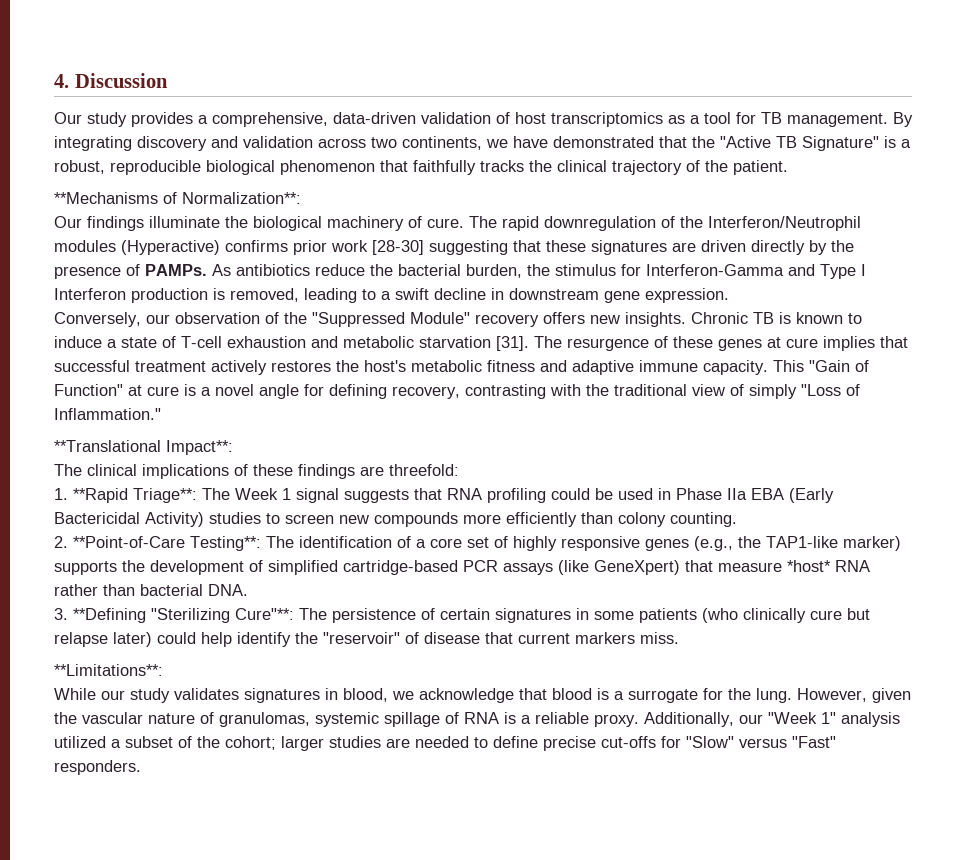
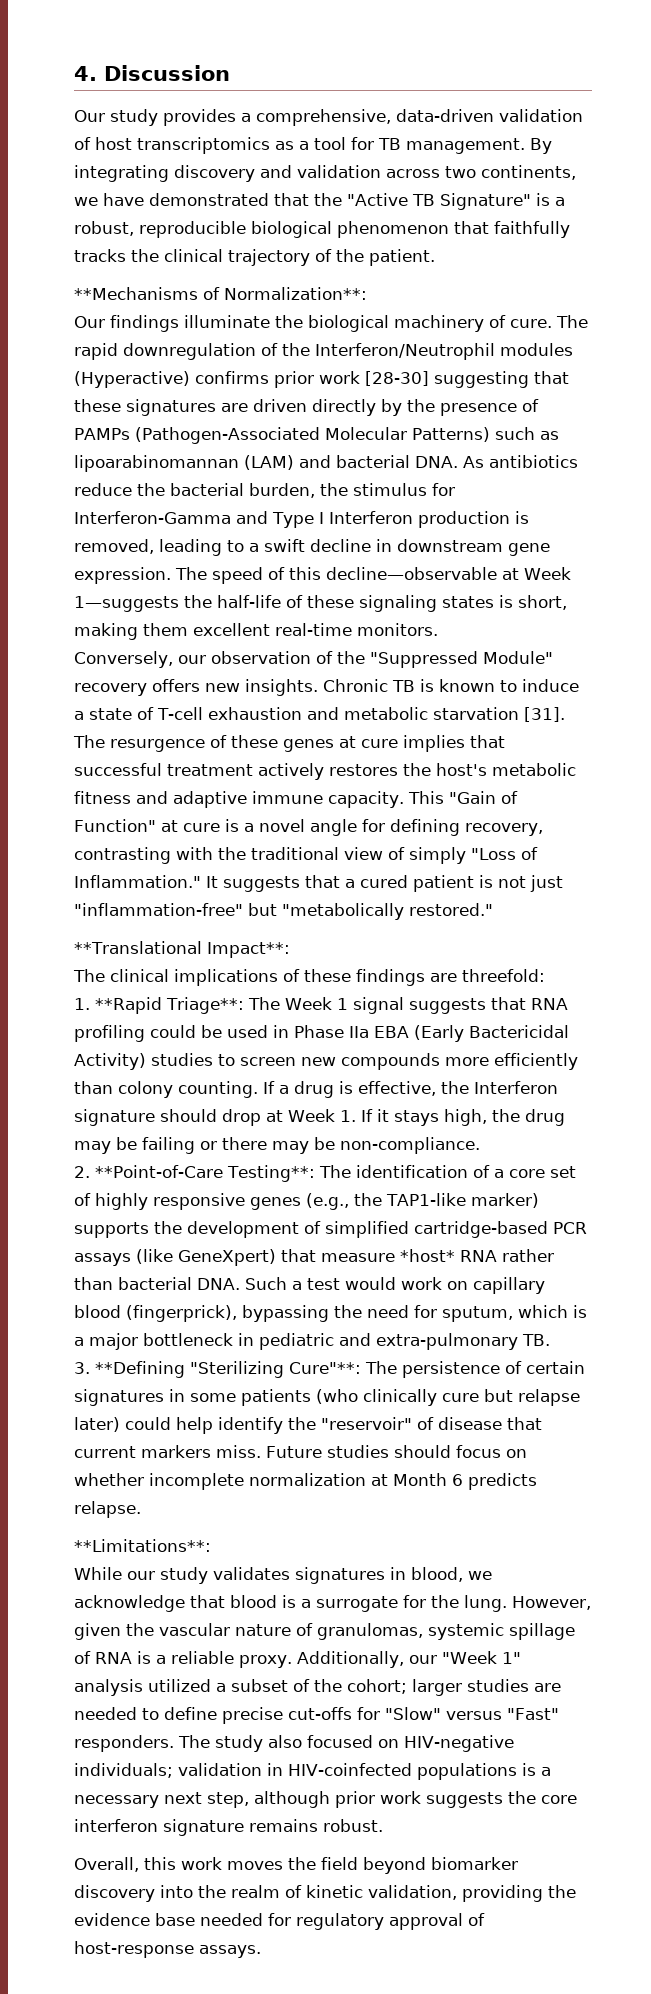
- The rapid downregulation of the Interferon/Neutrophil modules (Hyperactive) confirms prior work [28-30] suggesting that these signatures are driven directly by the presence of PAMPs. As antibiotics reduce the bacterial burden, the stimulus for Interferon-Gamma and Type I Interferon production is removed, leading to a swift decline in downstream gene expression.
+ The rapid downregulation of the Interferon/Neutrophil modules (Hyperactive) confirms prior work [28-30] suggesting that these signatures are driven directly by the presence of PAMPs (Pathogen-Associated Molecular Patterns) such as lipoarabinomannan (LAM) and bacterial DNA. As antibiotics reduce the bacterial burden, the stimulus for Interferon-Gamma and Type I Interferon production is removed, leading to a swift decline in downstream gene expression. The speed of this decline—observable at Week 1—suggests the half-life of these signaling states is short, making them excellent real-time monitors.
+ It suggests that a cured patient is not just "inflammation-free" but "metabolically restored."
+ If a drug is effective, the Interferon signature should drop at Week 1. If it stays high, the drug may be failing or there may be non-compliance.
- 2. **Point-of-Care Testing**: The identification of a core set of highly responsive genes (e.g., the TAP1-like marker) supports the development of simplified cartridge-based PCR assays (like GeneXpert) that measure *host* RNA rather than bacterial DNA.
+ 2. **Point-of-Care Testing**: The identification of a core set of highly responsive genes (e.g., the TAP1-like marker) supports the development of simplified cartridge-based PCR assays (like GeneXpert) that measure *host* RNA rather than bacterial DNA. Such a test would work on capillary blood (fingerprick), bypassing the need for sputum, which is a major bottleneck in pediatric and extra-pulmonary TB.
+ Future studies should focus on whether incomplete normalization at Month 6 predicts relapse.
+ The study also focused on HIV-negative individuals; validation in HIV-coinfected populations is a necessary next step, although prior work suggests the core interferon signature remains robust.
+ Overall, this work moves the field beyond biomarker discovery into the realm of kinetic validation, providing the evidence base needed for regulatory approval of host-response assays.

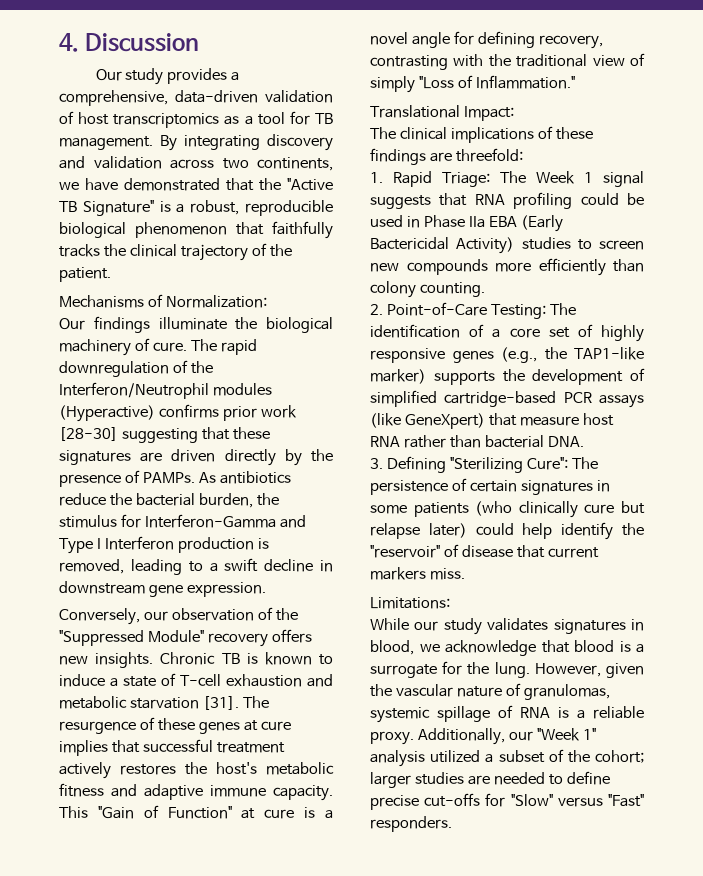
- **Mechanisms of Normalization**:
+ Mechanisms of Normalization:
- The rapid downregulation of the Interferon/Neutrophil modules (Hyperactive) confirms prior work [28-30] suggesting that these signatures are driven directly by the presence of PAMPs (Pathogen-Associated Molecular Patterns) such as lipoarabinomannan (LAM) and bacterial DNA. As antibiotics reduce the bacterial burden, the stimulus for Interferon-Gamma and Type I Interferon production is removed, leading to a swift decline in downstream gene expression. The speed of this decline—observable at Week 1—suggests the half-life of these signaling states is short, making them excellent real-time monitors.
+ The rapid downregulation of the Interferon/Neutrophil modules (Hyperactive) confirms prior work [28-30] suggesting that these signatures are driven directly by the presence of PAMPs. As antibiotics reduce the bacterial burden, the stimulus for Interferon-Gamma and Type I Interferon production is removed, leading to a swift decline in downstream gene expression.
- This "Gain of Function" at cure is a novel angle for defining recovery, contrasting with the traditional view of simply "Loss of Inflammation." It suggests that a cured patient is not just "inflammation-free" but "metabolically restored."
- **Translational Impact**:
+ This "Gain of Function" at cure is a novel angle for defining recovery, contrasting with the traditional view of simply "Loss of Inflammation."
+ Translational Impact:
- 1. **Rapid Triage**: The Week 1 signal suggests that RNA profiling could be used in Phase IIa EBA (Early Bactericidal Activity) studies to screen new compounds more efficiently than colony counting. If a drug is effective, the Interferon signature should drop at Week 1. If it stays high, the drug may be failing or there may be non-compliance.
+ 1. Rapid Triage: The Week 1 signal suggests that RNA profiling could be used in Phase IIa EBA (Early Bactericidal Activity) studies to screen new compounds more efficiently than colony counting.
- 2. **Point-of-Care Testing**: The identification of a core set of highly responsive genes (e.g., the TAP1-like marker) supports the development of simplified cartridge-based PCR assays (like GeneXpert) that measure *host* RNA rather than bacterial DNA. Such a test would work on capillary blood (fingerprick), bypassing the need for sputum, which is a major bottleneck in pediatric and extra-pulmonary TB.
- 3. **Defining "Sterilizing Cure"**: The persistence of certain signatures in some patients (who clinically cure but relapse later) could help identify the "reservoir" of disease that current markers miss. Future studies should focus on whether incomplete normalization at Month 6 predicts relapse.
- **Limitations**:
+ 2. Point-of-Care Testing: The identification of a core set of highly responsive genes (e.g., the TAP1-like marker) supports the development of simplified cartridge-based PCR assays (like GeneXpert) that measure host RNA rather than bacterial DNA.
+ 3. Defining "Sterilizing Cure": The persistence of certain signatures in some patients (who clinically cure but relapse later) could help identify the "reservoir" of disease that current markers miss.
+ Limitations:
- The study also focused on HIV-negative individuals; validation in HIV-coinfected populations is a necessary next step, although prior work suggests the core interferon signature remains robust.
- Overall, this work moves the field beyond biomarker discovery into the realm of kinetic validation, providing the evidence base needed for regulatory approval of host-response assays.

